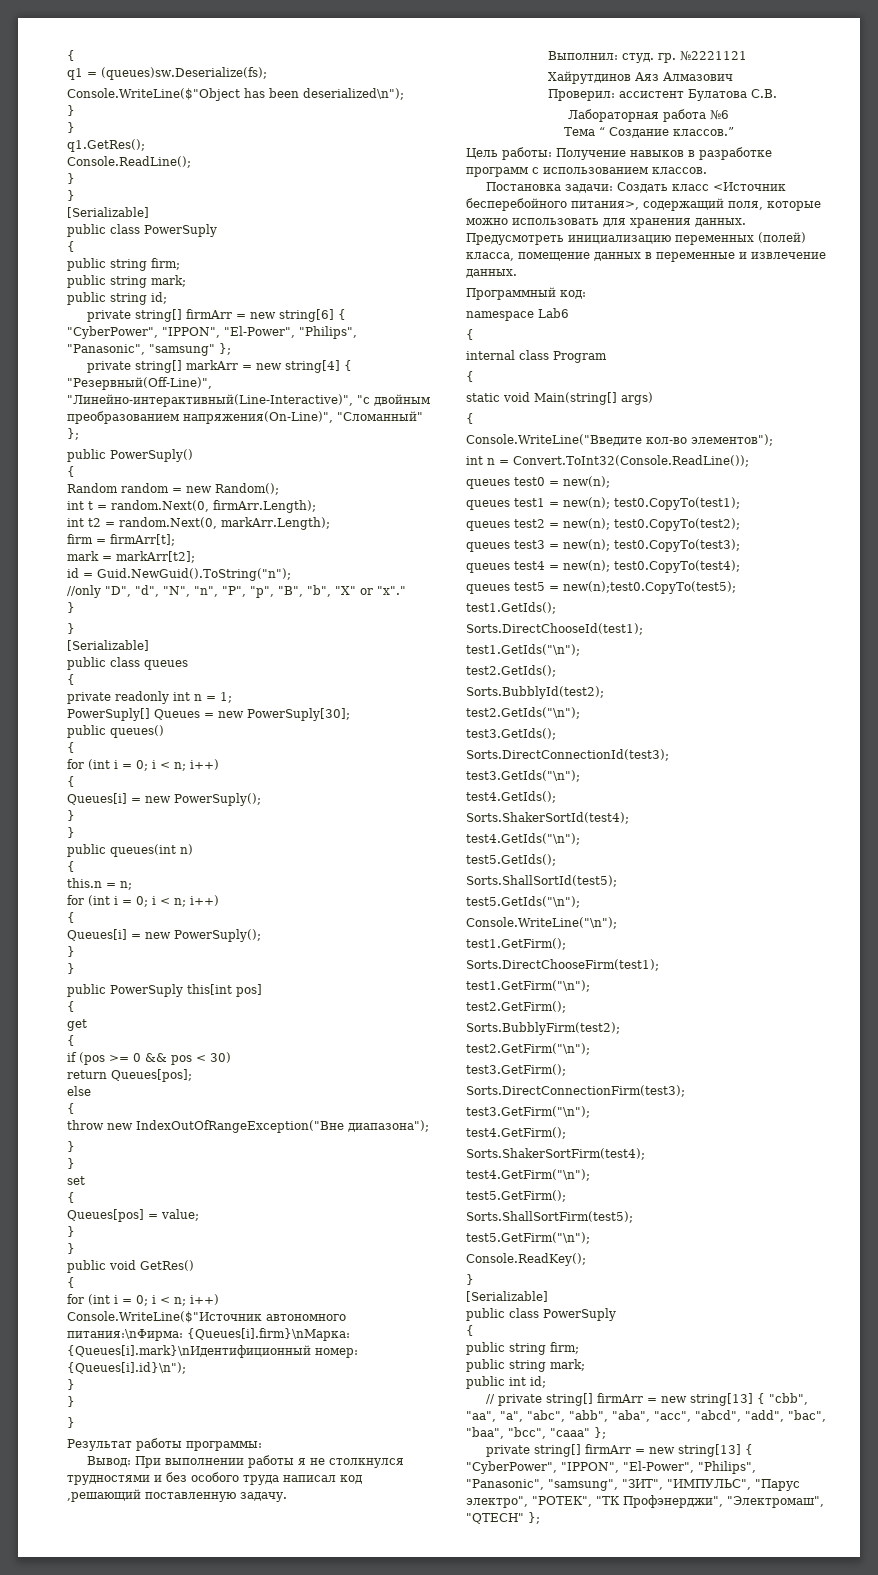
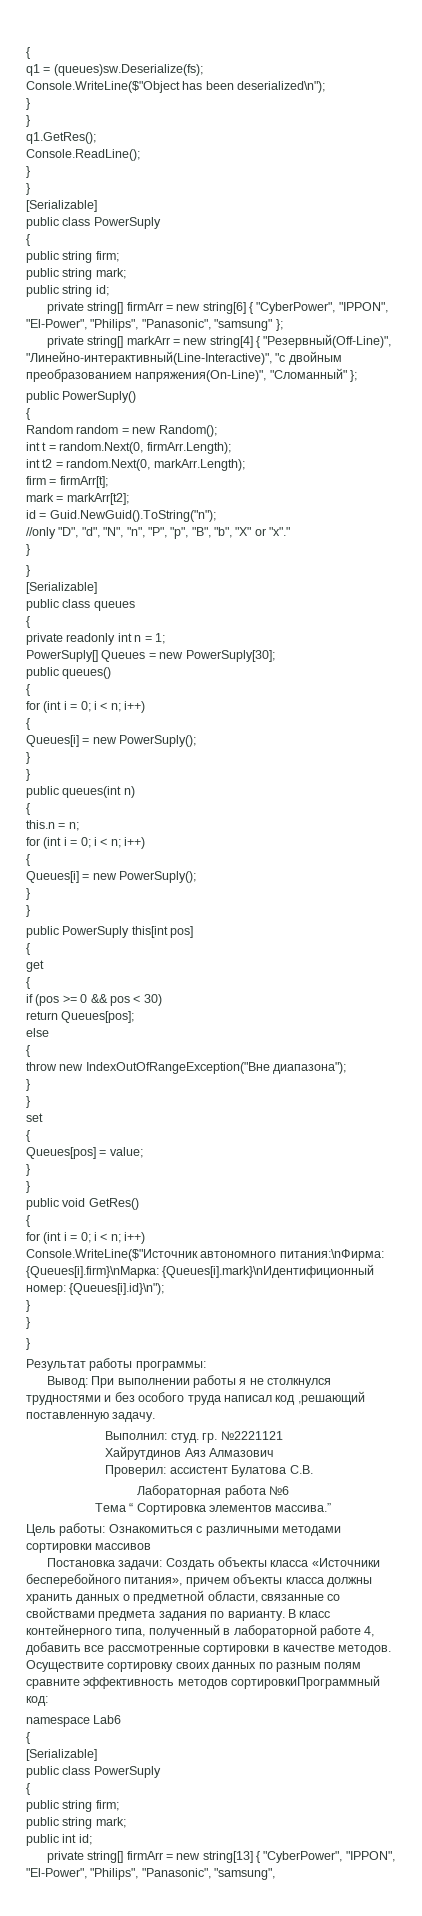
- Тема “ Создание классов.”
+ Тема “ Сортировка элементов массива.”
- Цель работы: Получение навыков в разработке программ с использованием классов.
- Постановка задачи: Создать класс <Источник бесперебойного питания>, содержащий поля, которые можно использовать для хранения данных. Предусмотреть инициализацию переменных (полей) класса, помещение данных в переменные и извлечение данных.
- Программный код:
+ Цель работы: Ознакомиться с различными методами сортировки массивов
+ Постановка задачи: Создать объекты класса «Источники бесперебойного питания», причем объекты класса должны хранить данных о предметной области, связанные со свойствами предмета задания по варианту. В класс контейнерного типа, полученный в лабораторной работе 4, добавить все рассмотренные сортировки в качестве методов. Осуществите сортировку своих данных по разным полям сравните эффективность методов сортировкиПрограммный код:
  namespace Lab6
  {
- internal class Program
- {
- static void Main(string[] args)
- {
- Console.WriteLine("Введите кол-во элементов");
- int n = Convert.ToInt32(Console.ReadLine());
- queues test0 = new(n);
- queues test1 = new(n); test0.CopyTo(test1);
- queues test2 = new(n); test0.CopyTo(test2);
- queues test3 = new(n); test0.CopyTo(test3);
- queues test4 = new(n); test0.CopyTo(test4);
- queues test5 = new(n);test0.CopyTo(test5);
- test1.GetIds();
- Sorts.DirectChooseId(test1);
- test1.GetIds("\n");
- test2.GetIds();
- Sorts.BubblyId(test2);
- test2.GetIds("\n");
- test3.GetIds();
- Sorts.DirectConnectionId(test3);
- test3.GetIds("\n");
- test4.GetIds();
- Sorts.ShakerSortId(test4);
- test4.GetIds("\n");
- test5.GetIds();
- Sorts.ShallSortId(test5);
- test5.GetIds("\n");
- Console.WriteLine("\n");
- test1.GetFirm();
- Sorts.DirectChooseFirm(test1);
- test1.GetFirm("\n");
- test2.GetFirm();
- Sorts.BubblyFirm(test2);
- test2.GetFirm("\n");
- test3.GetFirm();
- Sorts.DirectConnectionFirm(test3);
- test3.GetFirm("\n");
- test4.GetFirm();
- Sorts.ShakerSortFirm(test4);
- test4.GetFirm("\n");
- test5.GetFirm();
- Sorts.ShallSortFirm(test5);
- test5.GetFirm("\n");
- Console.ReadKey();
- }
- // private string[] firmArr = new string[13] { "cbb", "aa", "a", "abc", "abb", "aba", "acc", "abcd", "add", "bac", "baa", "bcc", "caaa" };
- private string[] firmArr = new string[13] { "CyberPower", "IPPON", "El-Power", "Philips", "Panasonic", "samsung", "ЗИТ", "ИМПУЛЬС", "Парус электро", "РОТЕК", "ТК Профэнерджи", "Электромаш", "QTECH" };
+ private string[] firmArr = new string[13] { "CyberPower", "IPPON", "El-Power", "Philips", "Panasonic", "samsung",

